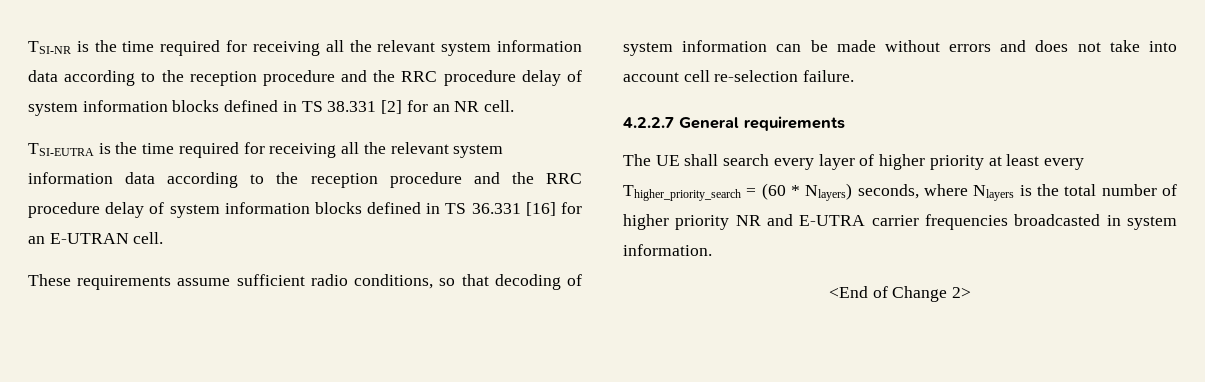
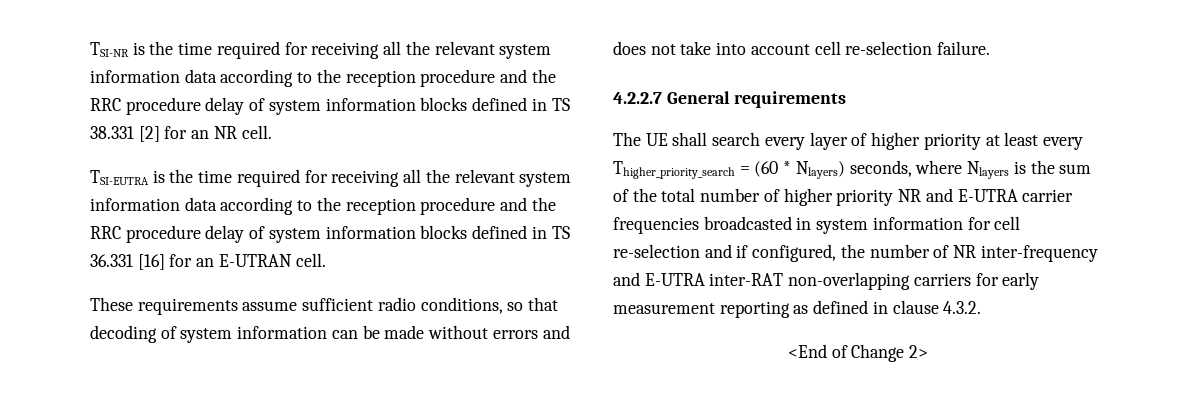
- The UE shall search every layer of higher priority at least every Thigher_priority_search = (60 * Nlayers) seconds, where Nlayers is the total number of higher priority NR and E-UTRA carrier frequencies broadcasted in system information.
+ The UE shall search every layer of higher priority at least every Thigher_priority_search = (60 * Nlayers) seconds, where Nlayers is the sum of the total number of higher priority NR and E-UTRA carrier frequencies broadcasted in system information for cell re-selection and if configured, the number of NR inter-frequency and E-UTRA inter-RAT non-overlapping carriers for early measurement reporting as defined in clause 4.3.2.

